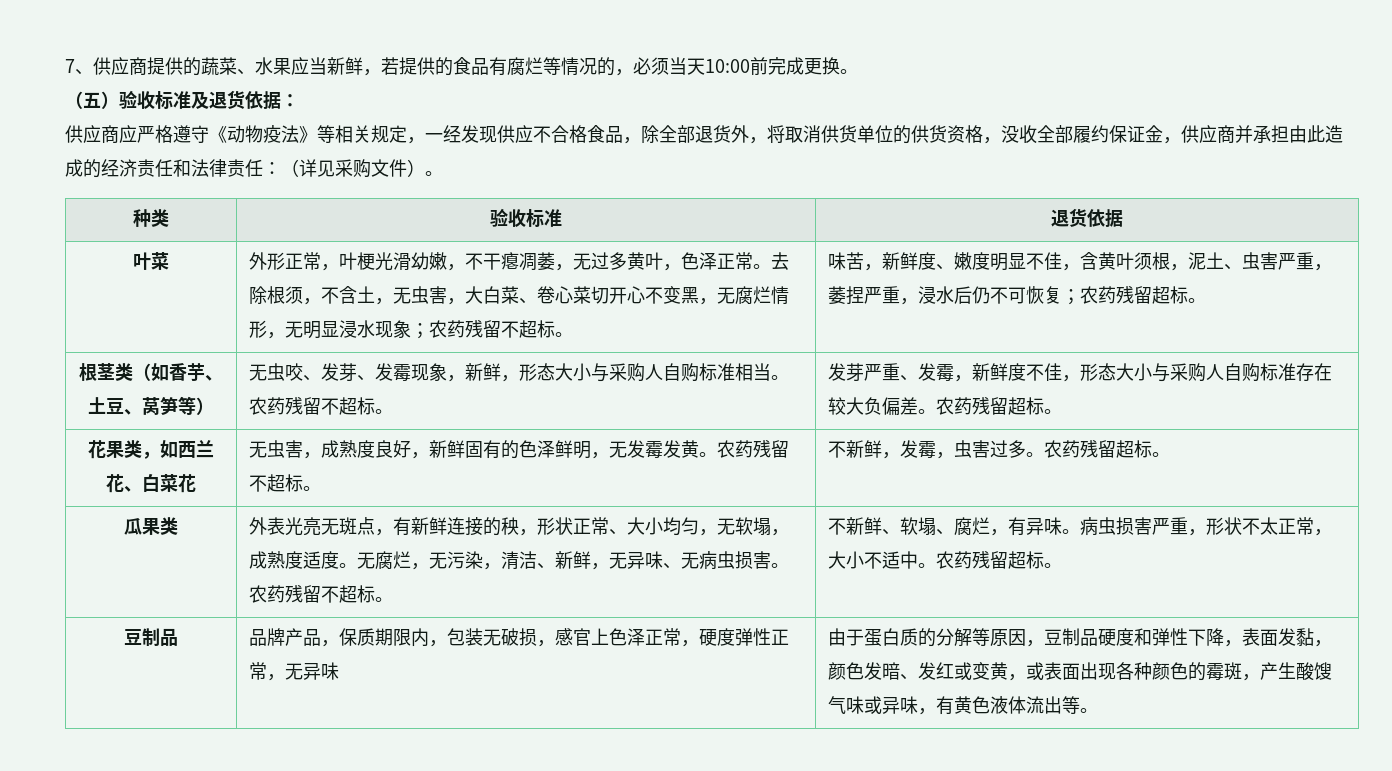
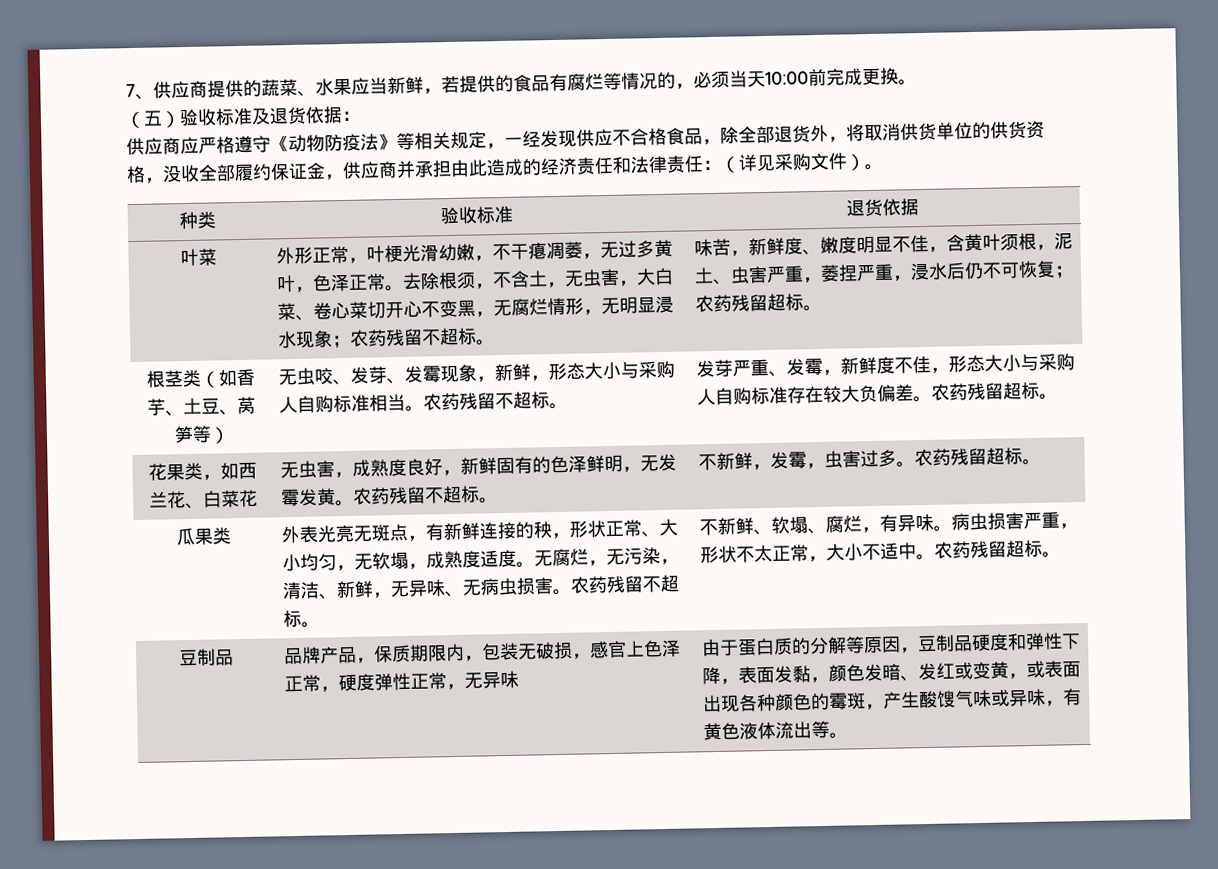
- 供应商应严格遵守《动物疫法》等相关规定，一经发现供应不合格食品，除全部退货外，将取消供货单位的供货资格，没收全部履约保证金，供应商并承担由此造成的经济责任和法律责任：（详见采购文件）。
+ 供应商应严格遵守《动物防疫法》等相关规定，一经发现供应不合格食品，除全部退货外，将取消供货单位的供货资格，没收全部履约保证金，供应商并承担由此造成的经济责任和法律责任：（详见采购文件）。

